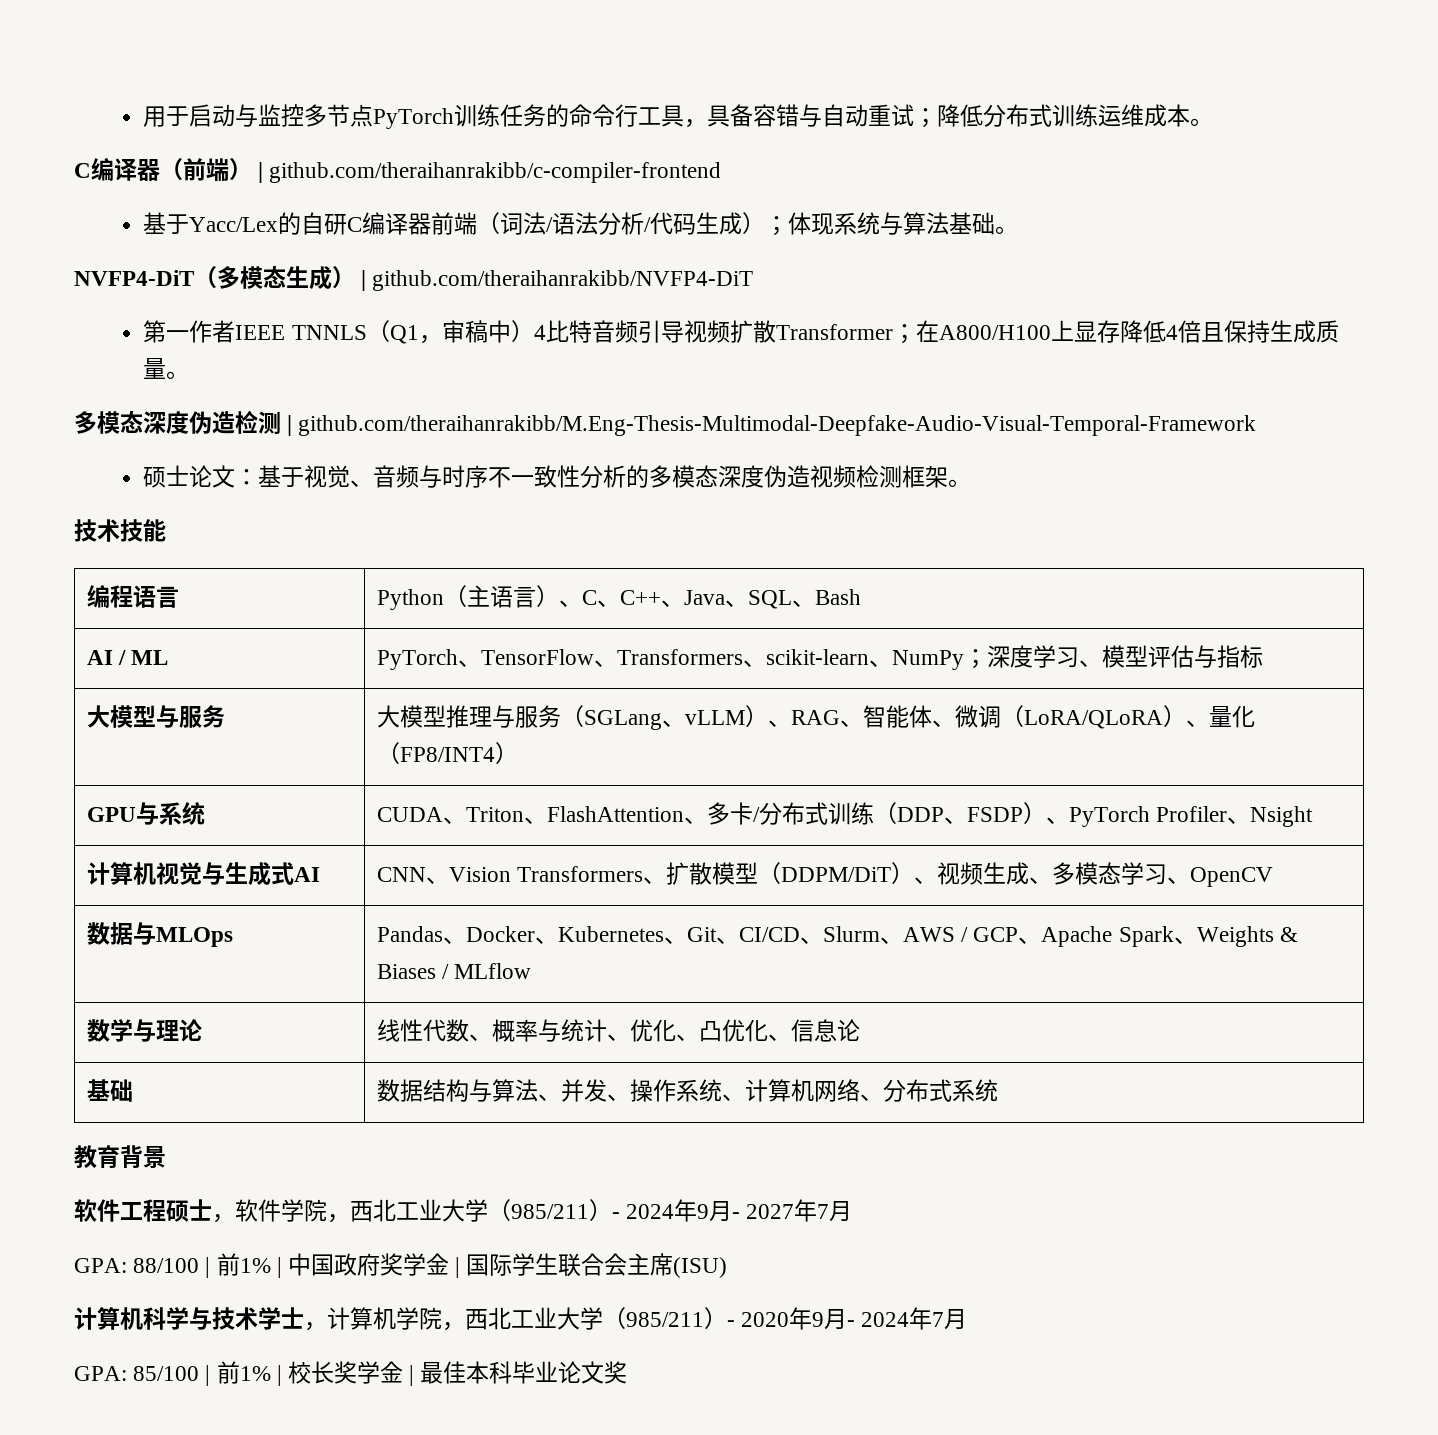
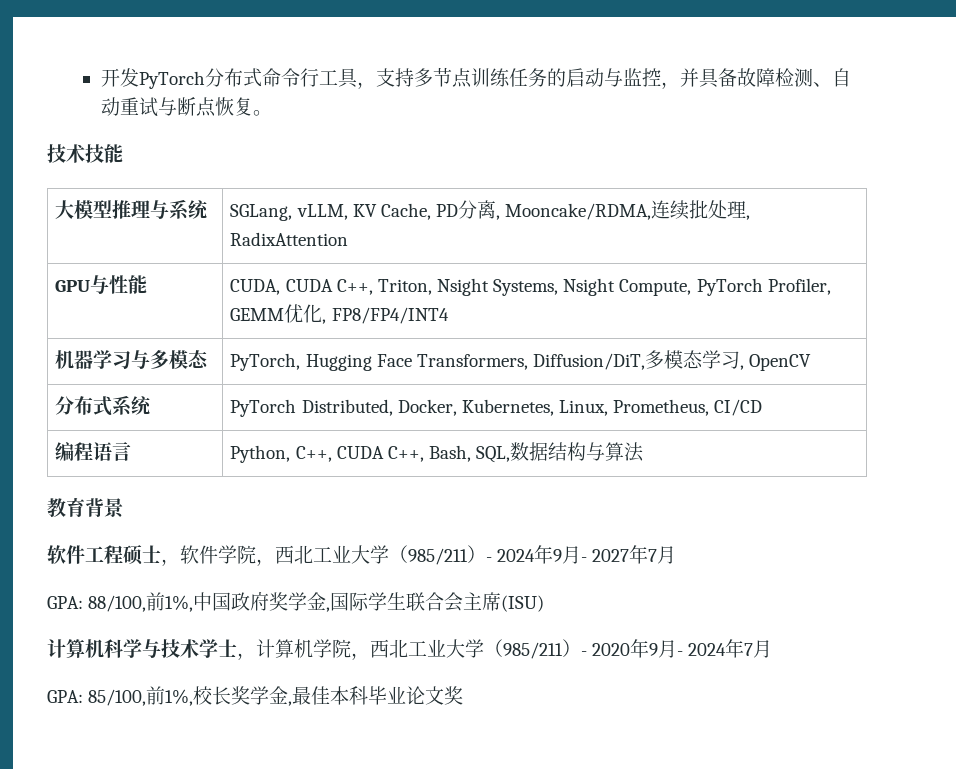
- 用于启动与监控多节点PyTorch训练任务的命令行工具，具备容错与自动重试；降低分布式训练运维成本。
- C编译器（前端） | github.com/theraihanrakibb/c-compiler-frontend
- 基于Yacc/Lex的自研C编译器前端（词法/语法分析/代码生成）；体现系统与算法基础。
- NVFP4-DiT（多模态生成） | github.com/theraihanrakibb/NVFP4-DiT
- 第一作者IEEE TNNLS（Q1，审稿中）4比特音频引导视频扩散Transformer；在A800/H100上显存降低4倍且保持生成质量。
- 多模态深度伪造检测 | github.com/theraihanrakibb/M.Eng-Thesis-Multimodal-Deepfake-Audio-Visual-Temporal-Framework
- 硕士论文：基于视觉、音频与时序不一致性分析的多模态深度伪造视频检测框架。
+ 开发PyTorch分布式命令行工具，支持多节点训练任务的启动与监控，并具备故障检测、自动重试与断点恢复。
  技术技能
- 编程语言 | Python（主语言）、C、C++、Java、SQL、Bash
- AI / ML | PyTorch、TensorFlow、Transformers、scikit-learn、NumPy；深度学习、模型评估与指标
- 大模型与服务 | 大模型推理与服务（SGLang、vLLM）、RAG、智能体、微调（LoRA/QLoRA）、量化（FP8/INT4）
- GPU与系统 | CUDA、Triton、FlashAttention、多卡/分布式训练（DDP、FSDP）、PyTorch Profiler、Nsight
- 计算机视觉与生成式AI | CNN、Vision Transformers、扩散模型（DDPM/DiT）、视频生成、多模态学习、OpenCV
+ 大模型推理与系统 | SGLang, vLLM, KV Cache, PD分离, Mooncake/RDMA,连续批处理, RadixAttention
+ GPU与性能 | CUDA, CUDA C++, Triton, Nsight Systems, Nsight Compute, PyTorch Profiler, GEMM优化, FP8/FP4/INT4
+ 机器学习与多模态 | PyTorch, Hugging Face Transformers, Diffusion/DiT,多模态学习, OpenCV
- 数据与MLOps | Pandas、Docker、Kubernetes、Git、CI/CD、Slurm、AWS / GCP、Apache Spark、Weights & Biases / MLflow
- 数学与理论 | 线性代数、概率与统计、优化、凸优化、信息论
- 基础 | 数据结构与算法、并发、操作系统、计算机网络、分布式系统
+ 分布式系统 | PyTorch Distributed, Docker, Kubernetes, Linux, Prometheus, CI/CD
+ 编程语言 | Python, C++, CUDA C++, Bash, SQL,数据结构与算法
- GPA: 88/100 | 前1% | 中国政府奖学金 | 国际学生联合会主席(ISU)
+ GPA: 88/100,前1%,中国政府奖学金,国际学生联合会主席(ISU)
- GPA: 85/100 | 前1% | 校长奖学金 | 最佳本科毕业论文奖
+ GPA: 85/100,前1%,校长奖学金,最佳本科毕业论文奖

